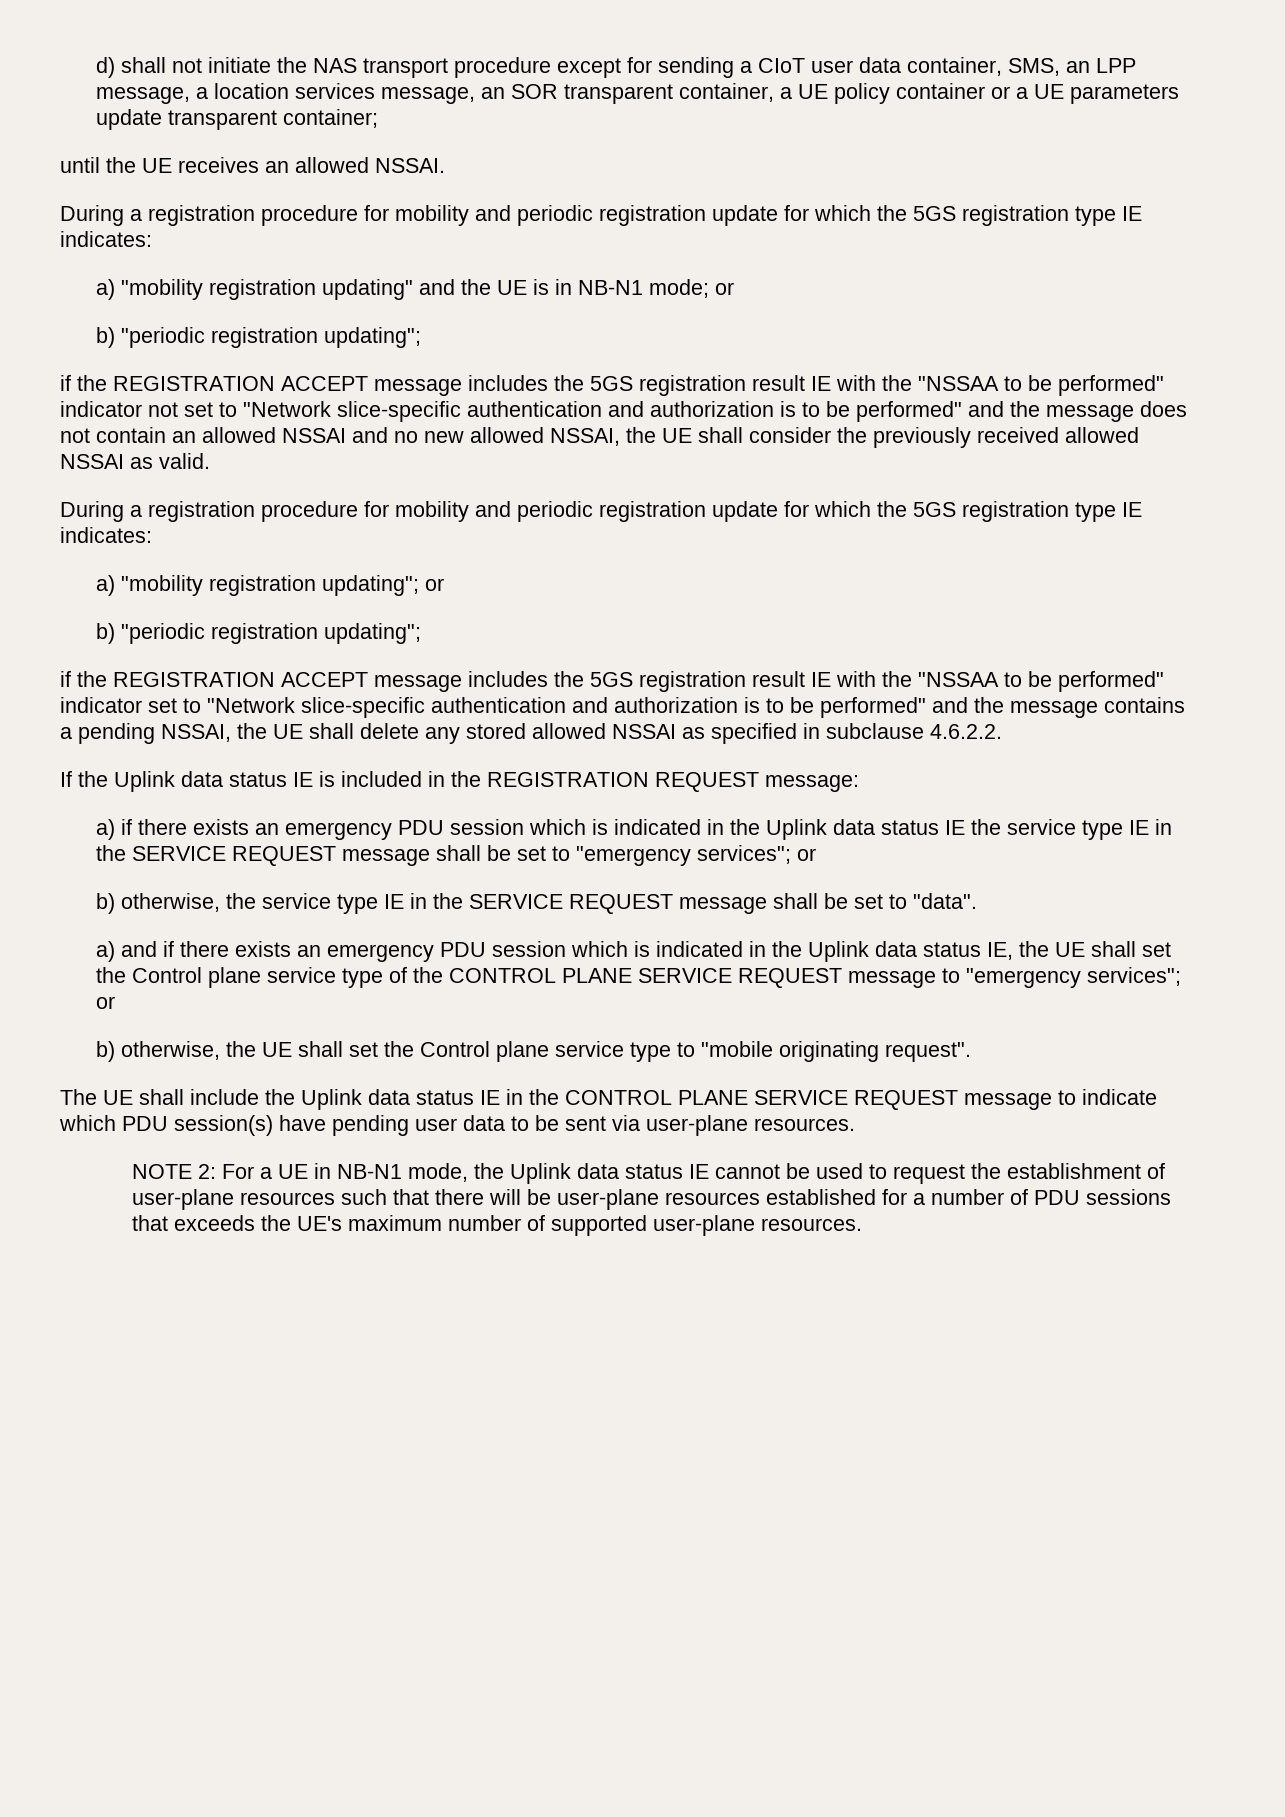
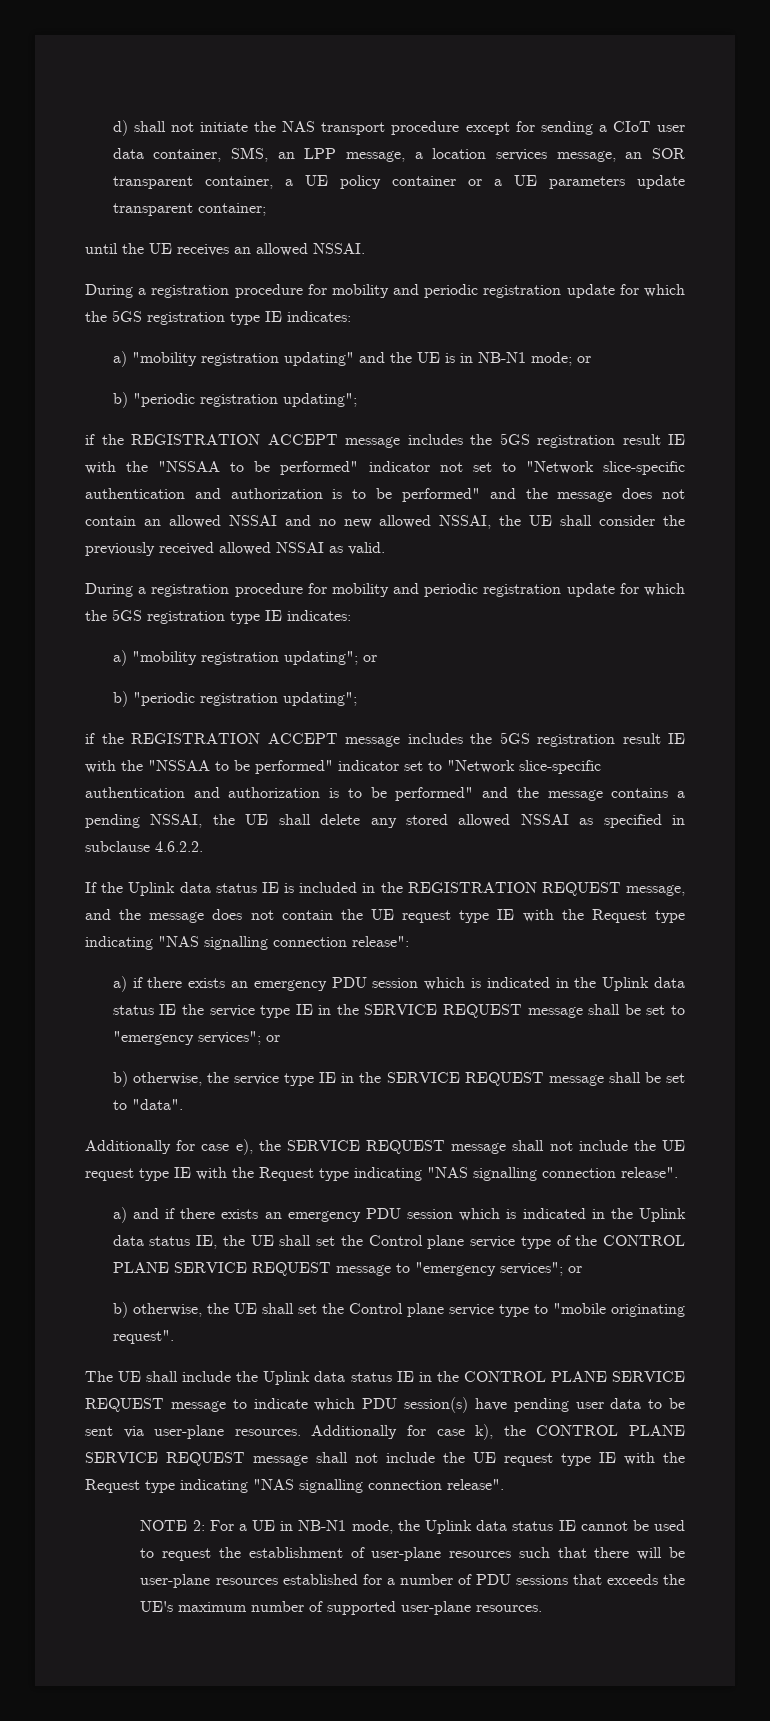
- If the Uplink data status IE is included in the REGISTRATION REQUEST message:
+ If the Uplink data status IE is included in the REGISTRATION REQUEST message, and the message does not contain the UE request type IE with the Request type indicating "NAS signalling connection release":
+ Additionally for case e), the SERVICE REQUEST message shall not include the UE request type IE with the Request type indicating "NAS signalling connection release".
+ Additionally for case k), the CONTROL PLANE SERVICE REQUEST message shall not include the UE request type IE with the Request type indicating "NAS signalling connection release".

